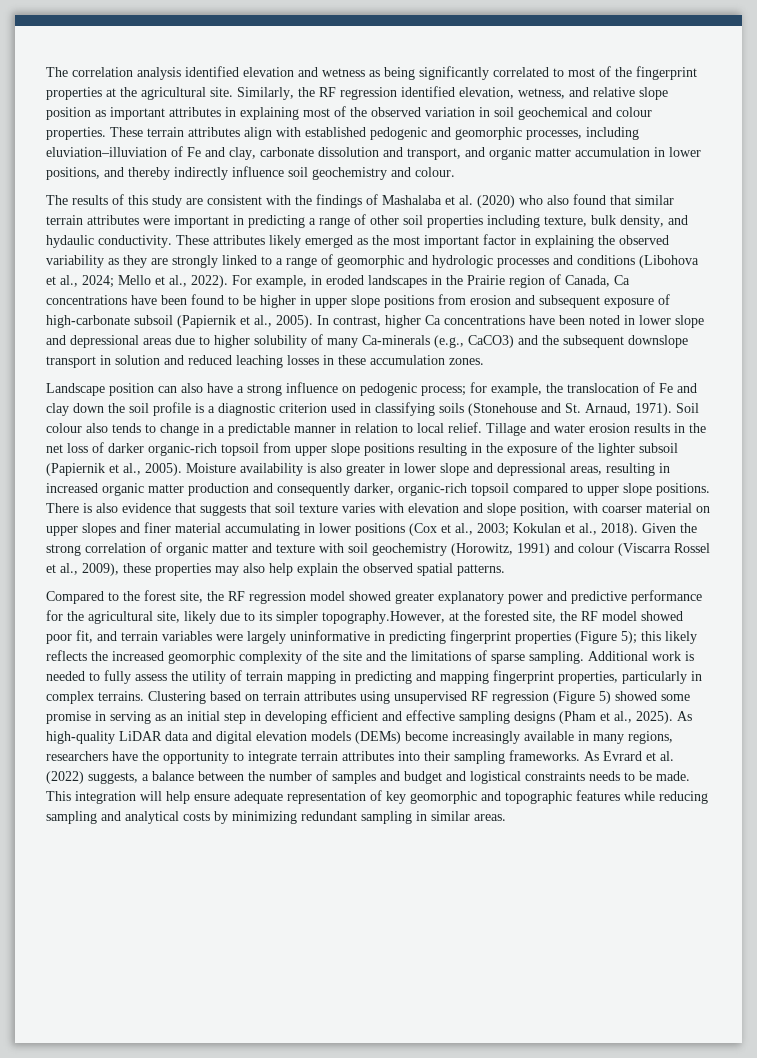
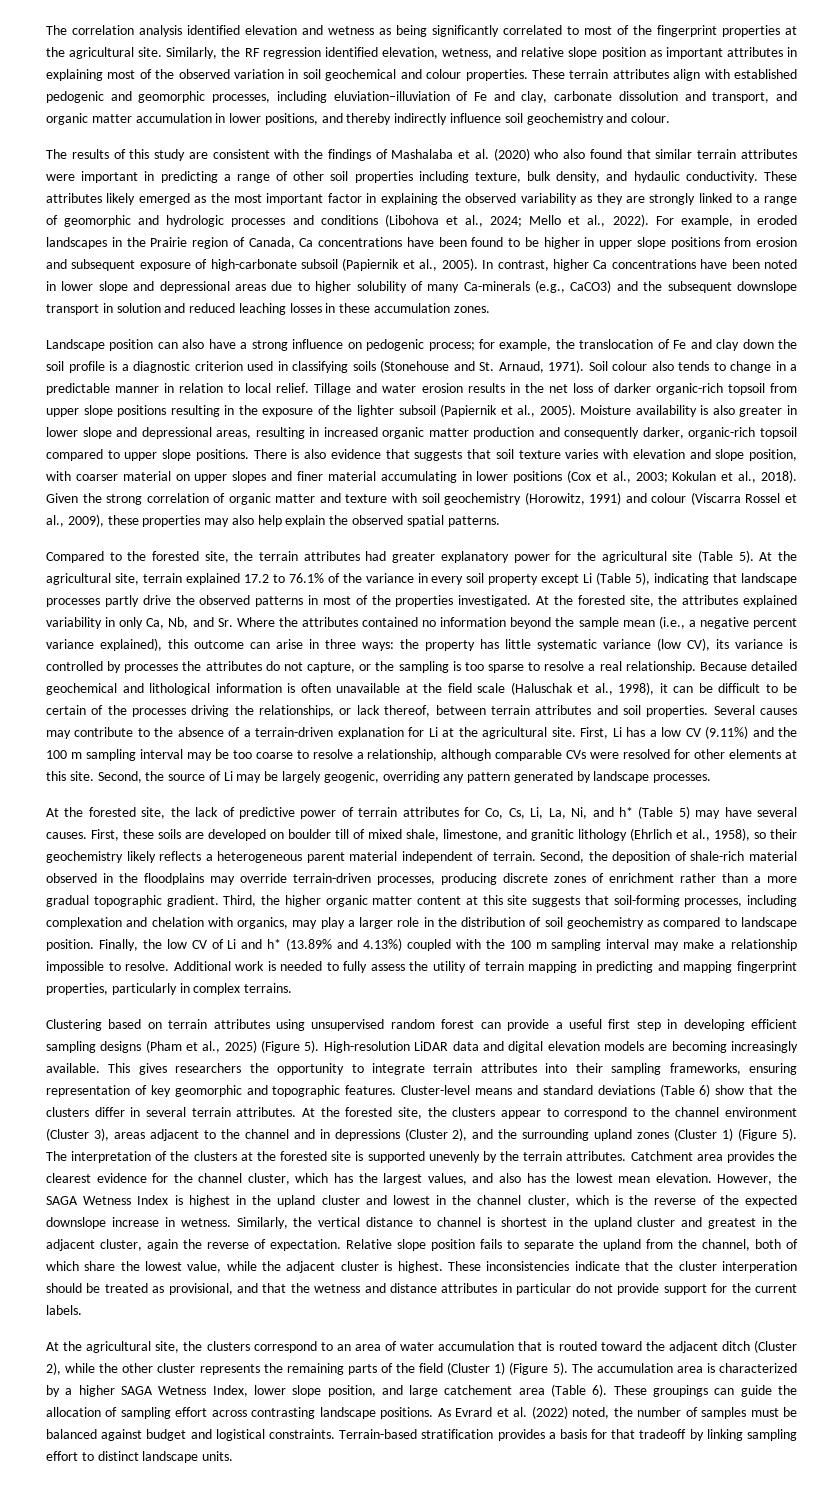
- Compared to the forest site, the RF regression model showed greater explanatory power and predictive performance for the agricultural site, likely due to its simpler topography.However, at the forested site, the RF model showed poor fit, and terrain variables were largely uninformative in predicting fingerprint properties (Figure 5); this likely reflects the increased geomorphic complexity of the site and the limitations of sparse sampling.
+ Compared to the forested site, the terrain attributes had greater explanatory power for the agricultural site (Table 5). At the agricultural site, terrain explained 17.2 to 76.1% of the variance in every soil property except Li (Table 5), indicating that landscape processes partly drive the observed patterns in most of the properties investigated. At the forested site, the attributes explained variability in only Ca, Nb, and Sr. Where the attributes contained no information beyond the sample mean (i.e., a negative percent variance explained), this outcome can arise in three ways: the property has little systematic variance (low CV), its variance is controlled by processes the attributes do not capture, or the sampling is too sparse to resolve a real relationship. Because detailed geochemical and lithological information is often unavailable at the field scale (Haluschak et al., 1998), it can be difficult to be certain of the processes driving the relationships, or lack thereof, between terrain attributes and soil properties. Several causes may contribute to the absence of a terrain-driven explanation for Li at the agricultural site. First, Li has a low CV (9.11%) and the 100 m sampling interval may be too coarse to resolve a relationship, although comparable CVs were resolved for other elements at this site. Second, the source of Li may be largely geogenic, overriding any pattern generated by landscape processes.
+ At the forested site, the lack of predictive power of terrain attributes for Co, Cs, Li, La, Ni, and h* (Table 5) may have several causes. First, these soils are developed on boulder till of mixed shale, limestone, and granitic lithology (Ehrlich et al., 1958), so their geochemistry likely reflects a heterogeneous parent material independent of terrain. Second, the deposition of shale-rich material observed in the floodplains may override terrain-driven processes, producing discrete zones of enrichment rather than a more gradual topographic gradient. Third, the higher organic matter content at this site suggests that soil-forming processes, including complexation and chelation with organics, may play a larger role in the distribution of soil geochemistry as compared to landscape position. Finally, the low CV of Li and h* (13.89% and 4.13%) coupled with the 100 m sampling interval may make a relationship impossible to resolve.
- Additional work is needed to fully assess the utility of terrain mapping in predicting and mapping fingerprint properties, particularly in complex terrains. Clustering based on terrain attributes using unsupervised RF regression (Figure 5) showed some promise in serving as an initial step in developing efficient and effective sampling designs (Pham et al., 2025). As high-quality LiDAR data and digital elevation models (DEMs) become increasingly available in many regions, researchers have the opportunity to integrate terrain attributes into their sampling frameworks. As Evrard et al. (2022) suggests, a balance between the number of samples and budget and logistical constraints needs to be made. This integration will help ensure adequate representation of key geomorphic and topographic features while reducing sampling and analytical costs by minimizing redundant sampling in similar areas.
+ Additional work is needed to fully assess the utility of terrain mapping in predicting and mapping fingerprint properties, particularly in complex terrains.
+ Clustering based on terrain attributes using unsupervised random forest can provide a useful first step in developing efficient sampling designs (Pham et al., 2025) (Figure 5). High-resolution LiDAR data and digital elevation models are becoming increasingly available. This gives researchers the opportunity to integrate terrain attributes into their sampling frameworks, ensuring representation of key geomorphic and topographic features. Cluster-level means and standard deviations (Table 6) show that the clusters differ in several terrain attributes. At the forested site, the clusters appear to correspond to the channel environment (Cluster 3), areas adjacent to the channel and in depressions (Cluster 2), and the surrounding upland zones (Cluster 1) (Figure 5). The interpretation of the clusters at the forested site is supported unevenly by the terrain attributes. Catchment area provides the clearest evidence for the channel cluster, which has the largest values, and also has the lowest mean elevation. However, the SAGA Wetness Index is highest in the upland cluster and lowest in the channel cluster, which is the reverse of the expected downslope increase in wetness. Similarly, the vertical distance to channel is shortest in the upland cluster and greatest in the adjacent cluster, again the reverse of expectation. Relative slope position fails to separate the upland from the channel, both of which share the lowest value, while the adjacent cluster is highest. These inconsistencies indicate that the cluster interperation should be treated as provisional, and that the wetness and distance attributes in particular do not provide support for the current labels.
+ At the agricultural site, the clusters correspond to an area of water accumulation that is routed toward the adjacent ditch (Cluster 2), while the other cluster represents the remaining parts of the field (Cluster 1) (Figure 5). The accumulation area is characterized by a higher SAGA Wetness Index, lower slope position, and large catchement area (Table 6). These groupings can guide the allocation of sampling effort across contrasting landscape positions. As Evrard et al. (2022) noted, the number of samples must be balanced against budget and logistical constraints. Terrain-based stratification provides a basis for that tradeoff by linking sampling effort to distinct landscape units.

